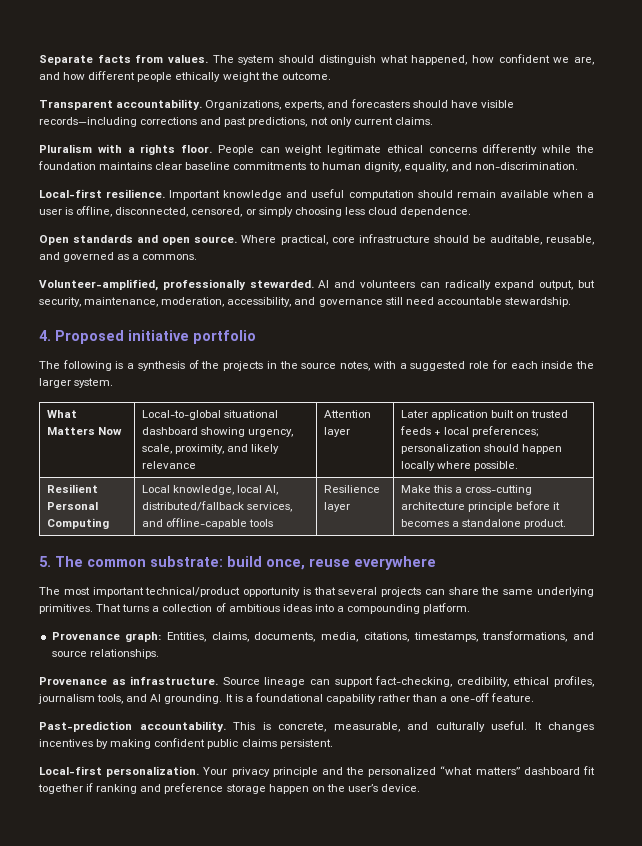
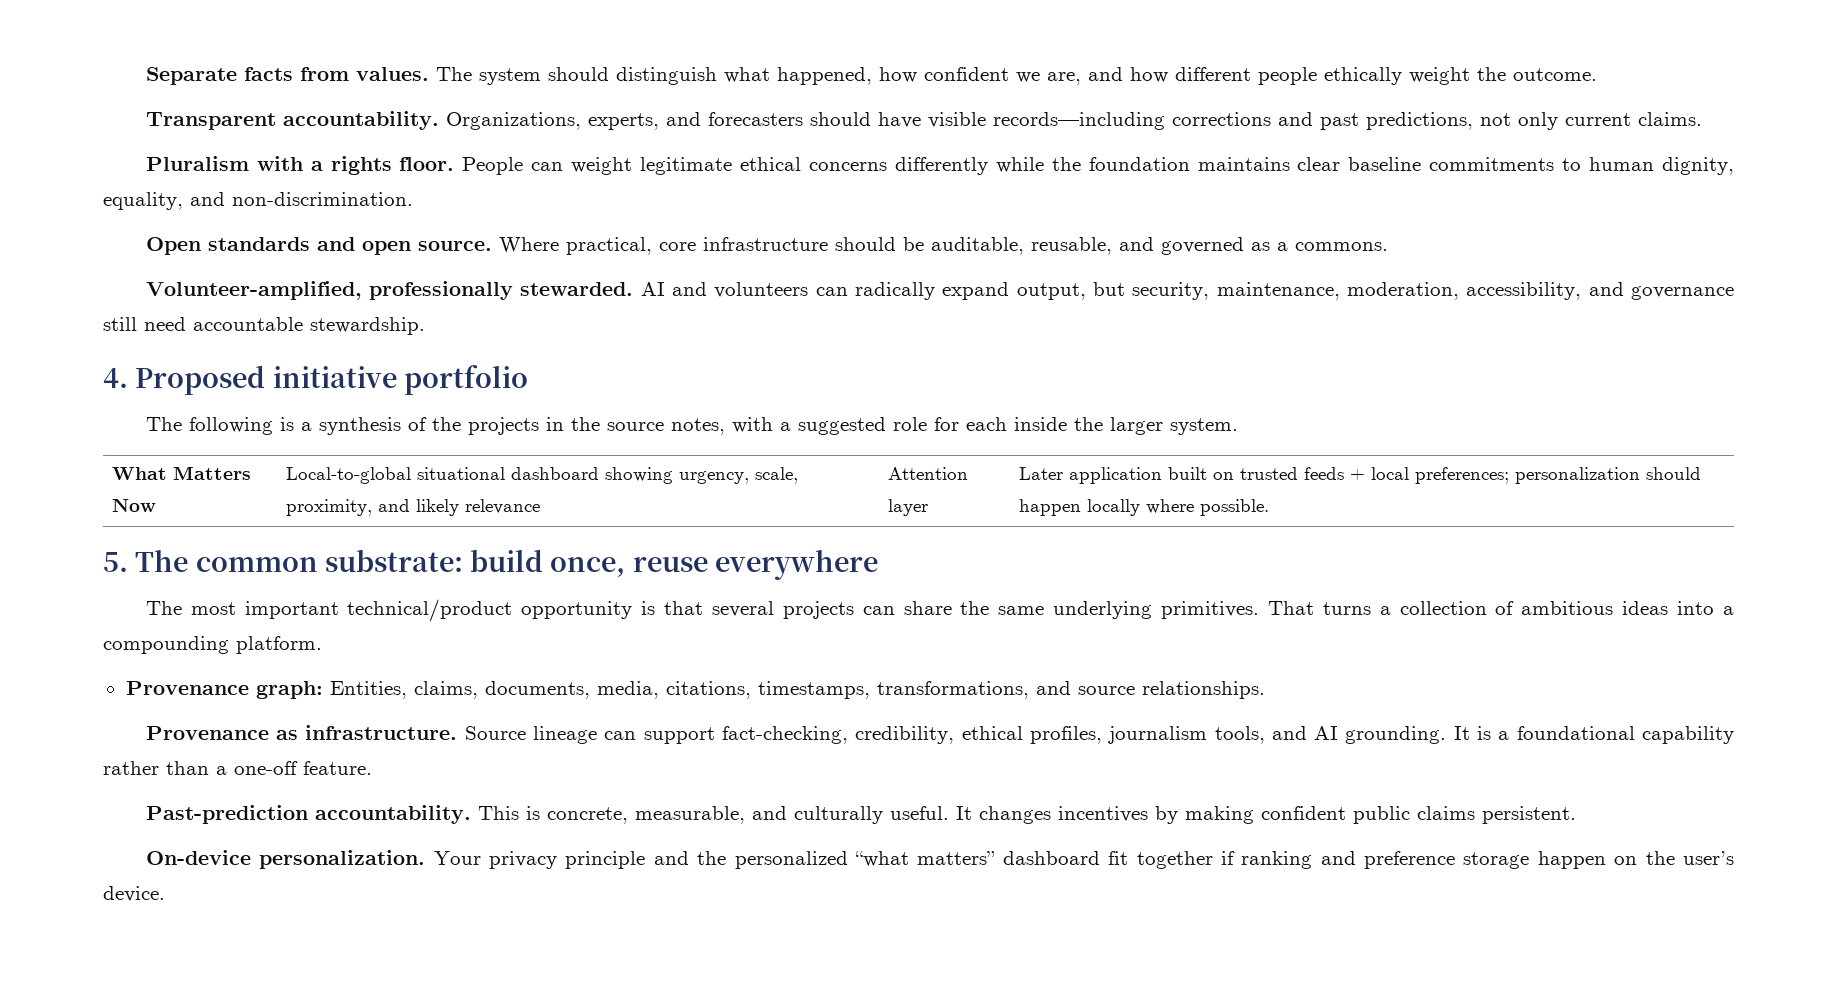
- Local-first resilience. Important knowledge and useful computation should remain available when a user is offline, disconnected, censored, or simply choosing less cloud dependence.
- Resilient Personal Computing | Local knowledge, local AI, distributed/fallback services, and offline-capable tools | Resilience layer | Make this a cross-cutting architecture principle before it becomes a standalone product.
- Local-first personalization.
+ On-device personalization.

